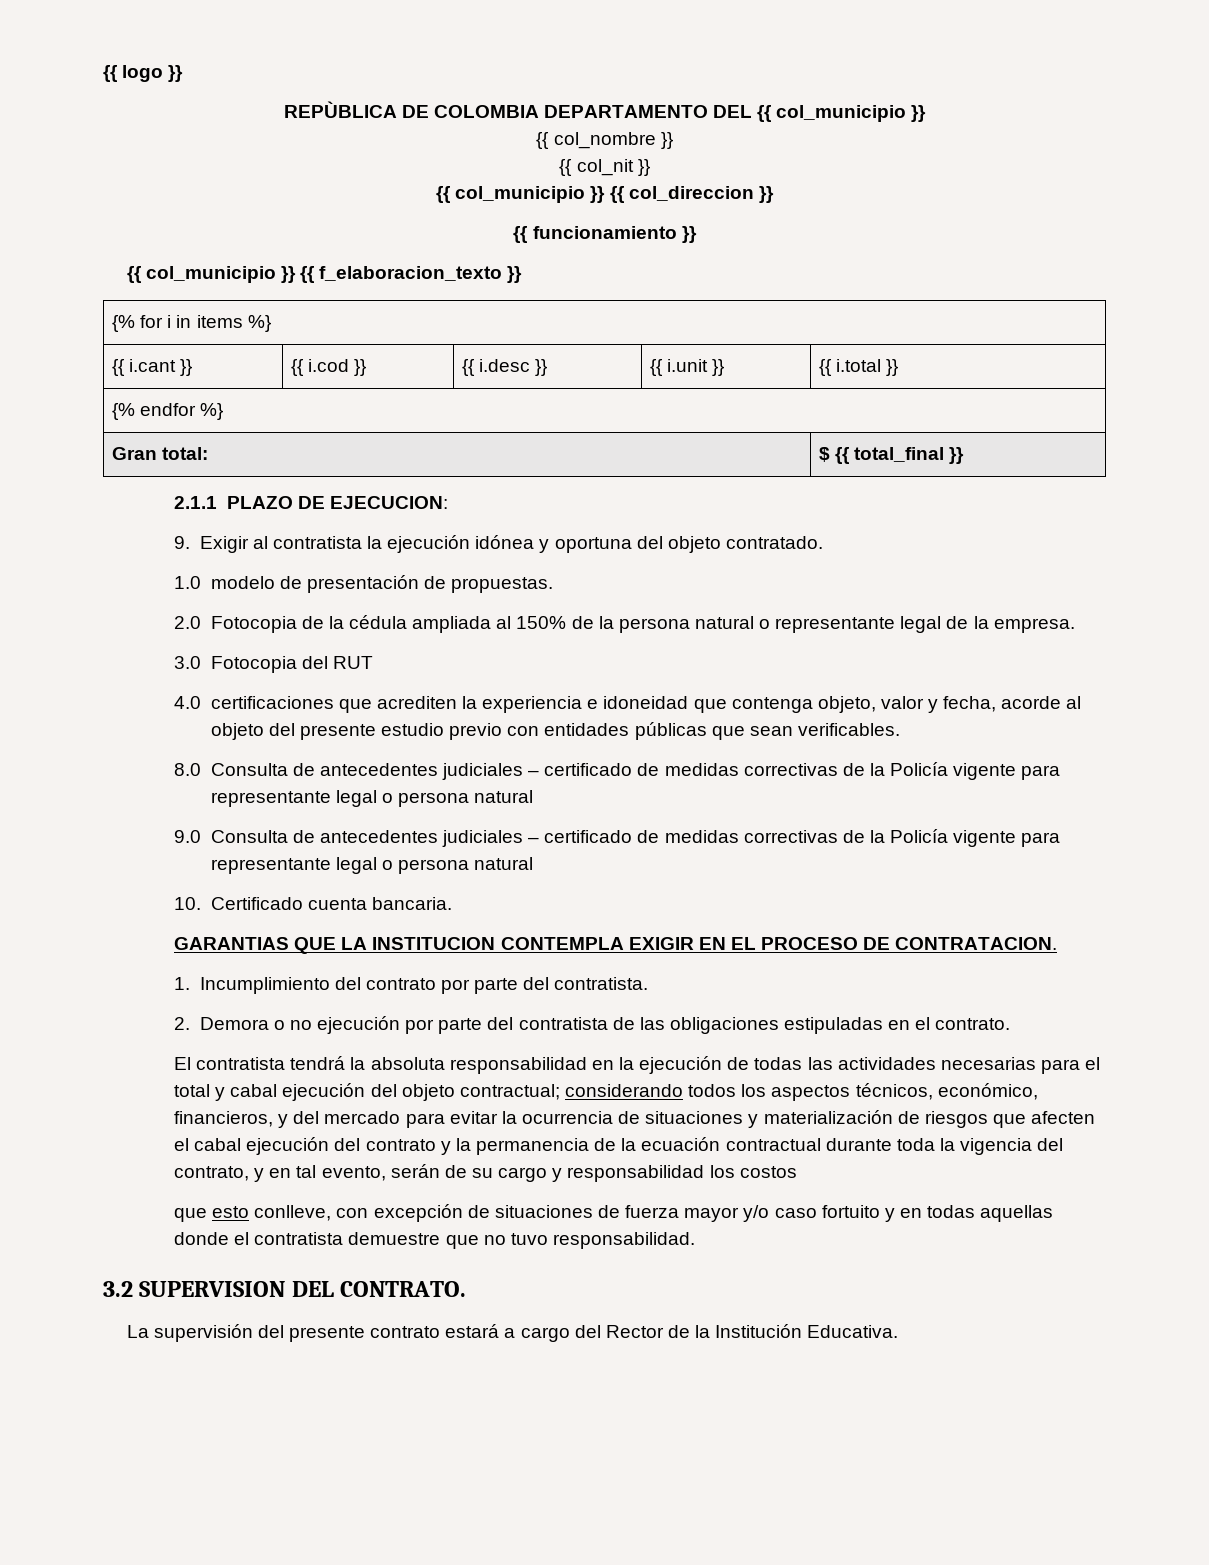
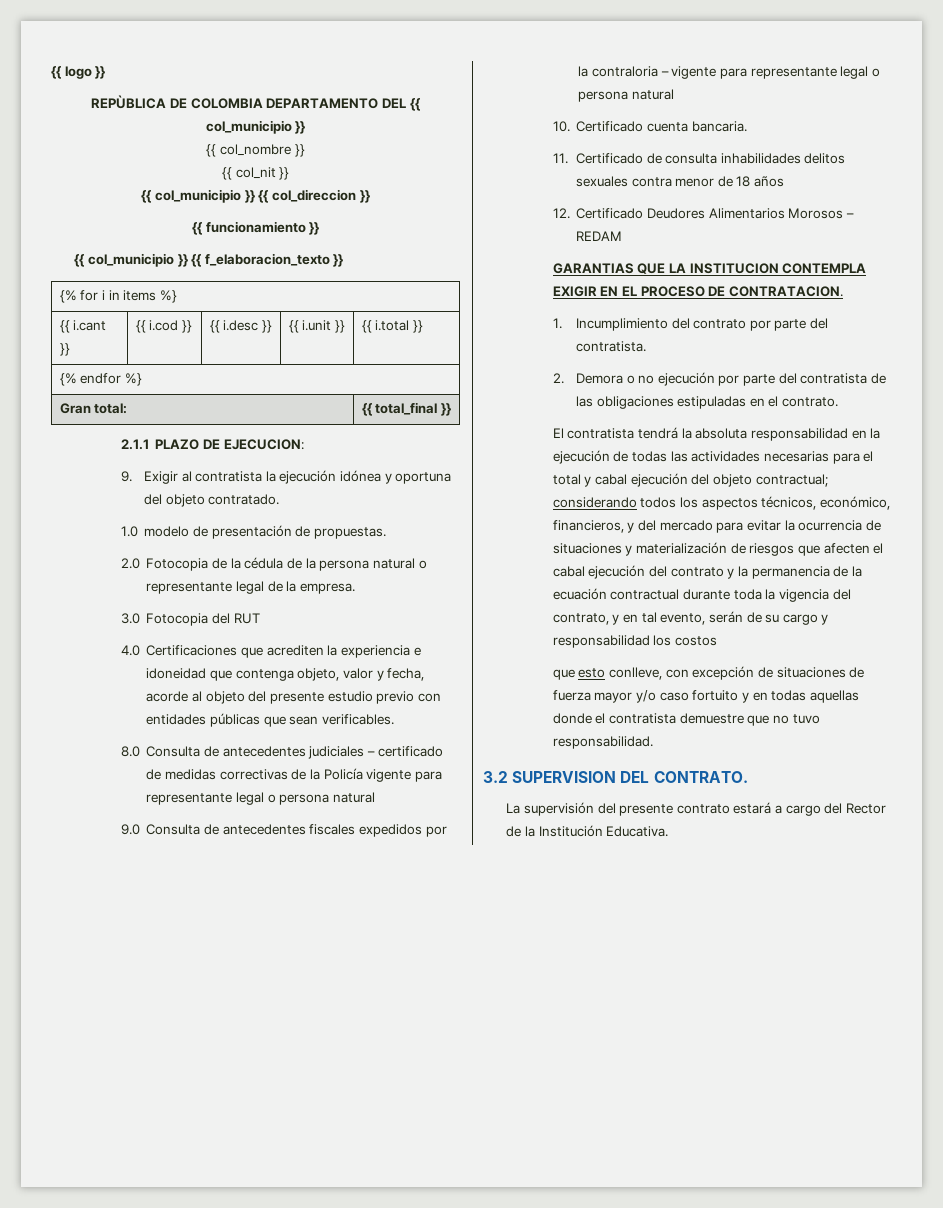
- Gran total: | $ {{ total_final }}
+ Gran total: | {{ total_final }}
- 2.0 Fotocopia de la cédula ampliada al 150% de la persona natural o representante legal de la empresa.
+ 2.0 Fotocopia de la cédula de la persona natural o representante legal de la empresa.
- 4.0 certificaciones que acrediten la experiencia e idoneidad que contenga objeto, valor y fecha, acorde al objeto del presente estudio previo con entidades públicas que sean verificables.
+ 4.0 Certificaciones que acrediten la experiencia e idoneidad que contenga objeto, valor y fecha, acorde al objeto del presente estudio previo con entidades públicas que sean verificables.
- 9.0 Consulta de antecedentes judiciales – certificado de medidas correctivas de la Policía vigente para representante legal o persona natural
+ 9.0 Consulta de antecedentes fiscales expedidos por la contraloria – vigente para representante legal o persona natural
+ 11. Certificado de consulta inhabilidades delitos sexuales contra menor de 18 años
+ 12. Certificado Deudores Alimentarios Morosos – REDAM

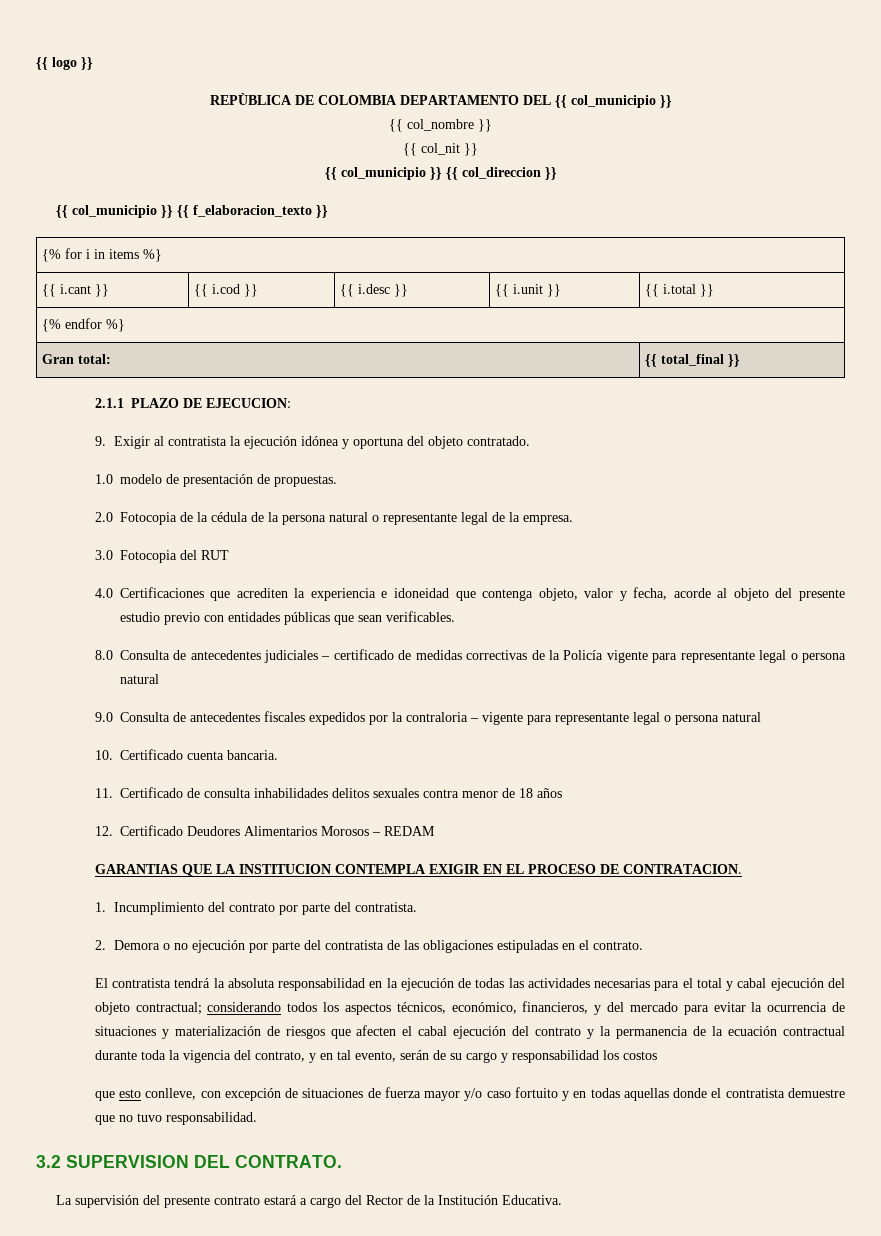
- {{ funcionamiento }}

